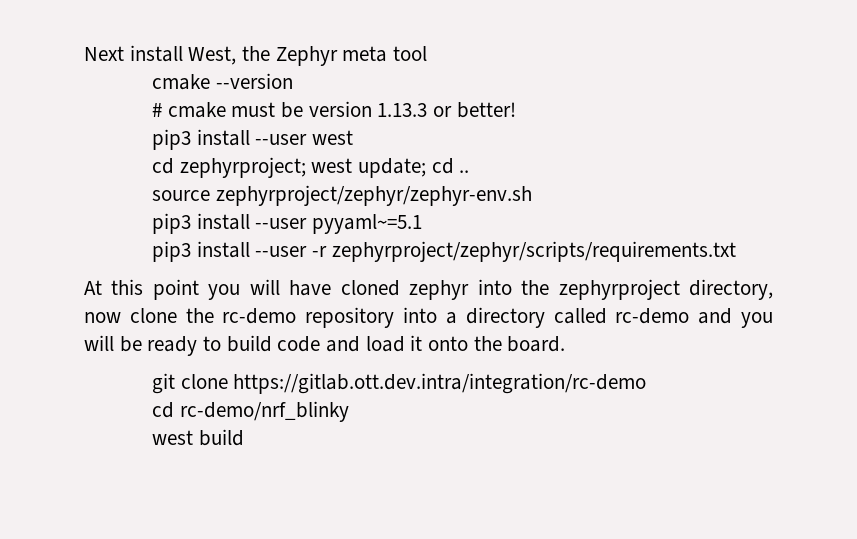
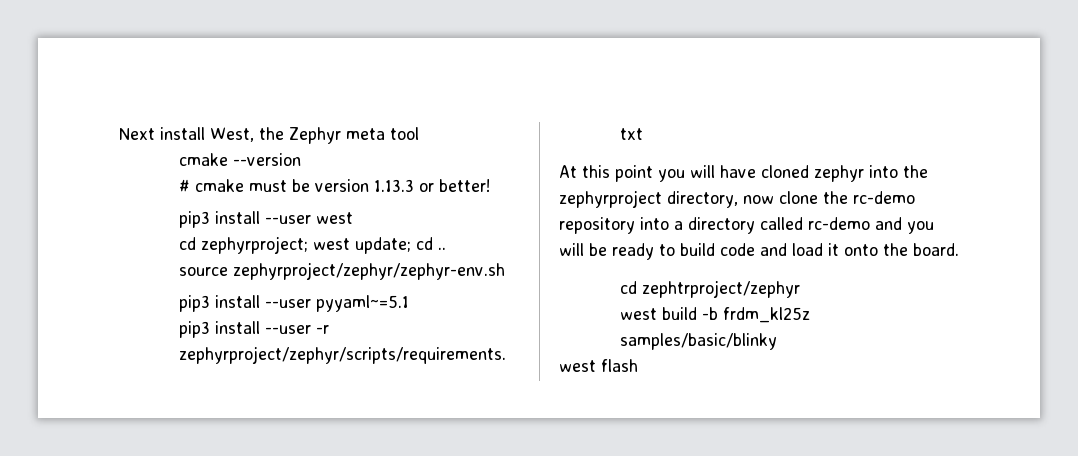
- git clone https://gitlab.ott.dev.intra/integration/rc-demo
- cd rc-demo/nrf_blinky
+ cd zephtrproject/zephyr
- west build
+ west build -b frdm_kl25z samples/basic/blinky
+ west flash

